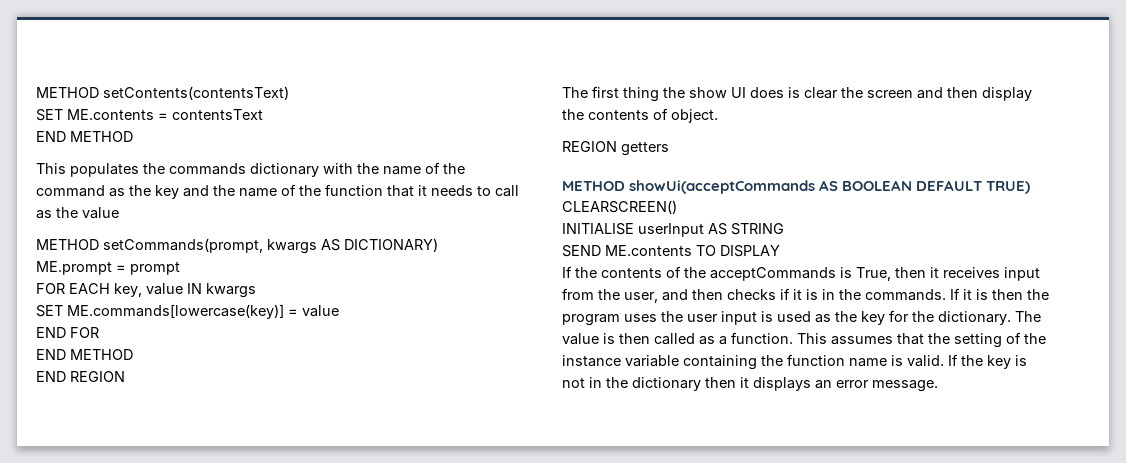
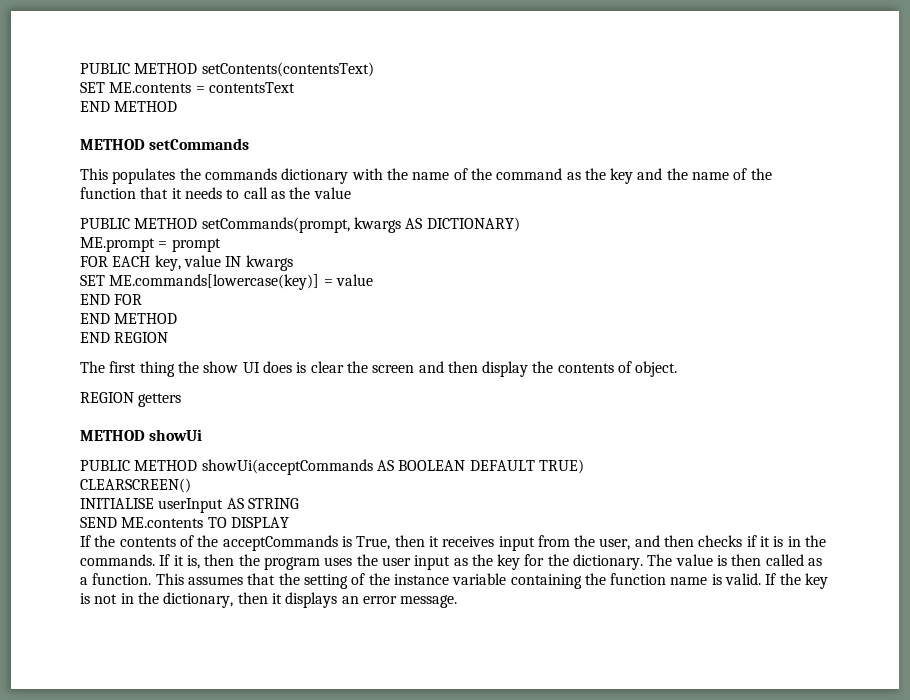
- METHOD setContents(contentsText)
+ PUBLIC METHOD setContents(contentsText)
+ METHOD setCommands
- METHOD setCommands(prompt, kwargs AS DICTIONARY)
+ PUBLIC METHOD setCommands(prompt, kwargs AS DICTIONARY)
- METHOD showUi(acceptCommands AS BOOLEAN DEFAULT TRUE)
+ METHOD showUi
+ PUBLIC METHOD showUi(acceptCommands AS BOOLEAN DEFAULT TRUE)
- If it is then the program uses the user input is used as the key for the dictionary.
+ If it is, then the program uses the user input as the key for the dictionary.
- If the key is not in the dictionary then it displays an error message.
+ If the key is not in the dictionary, then it displays an error message.

